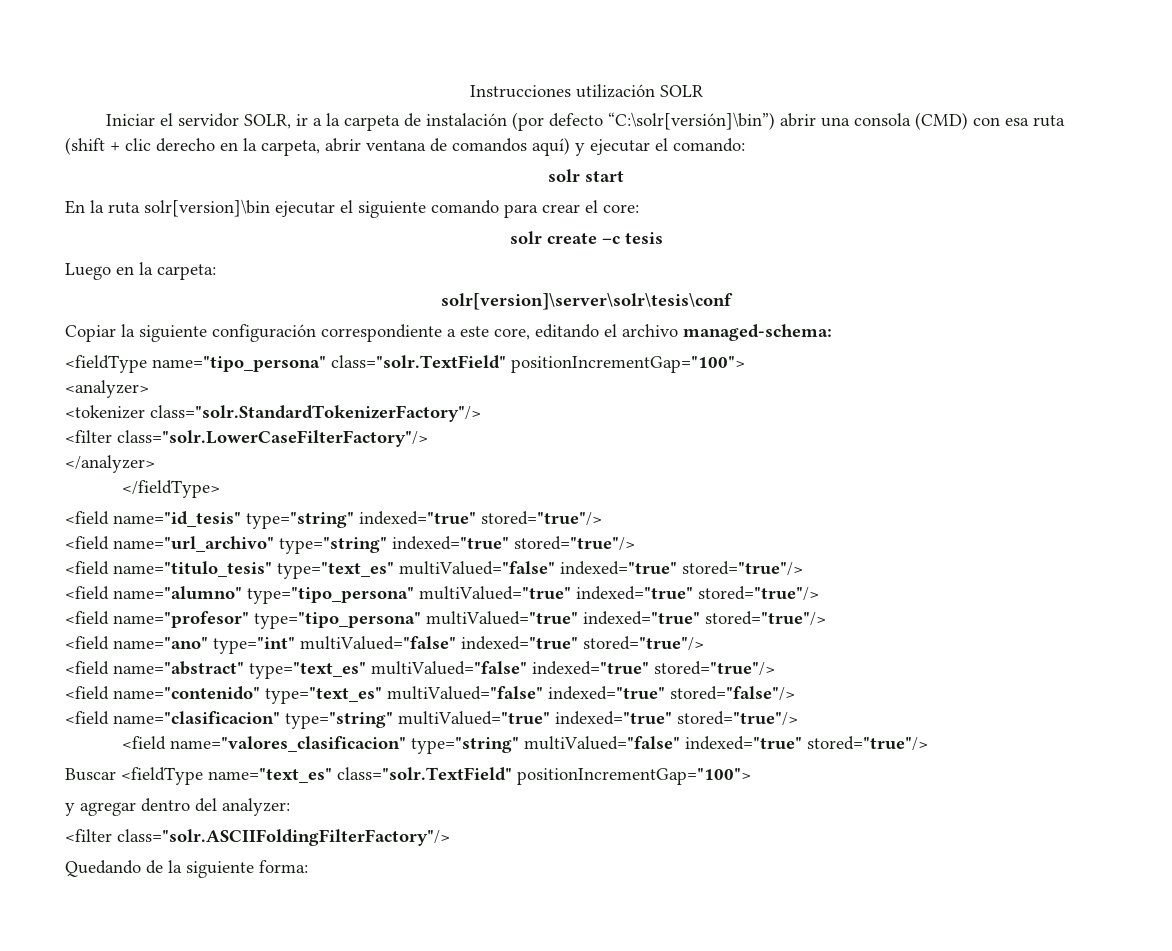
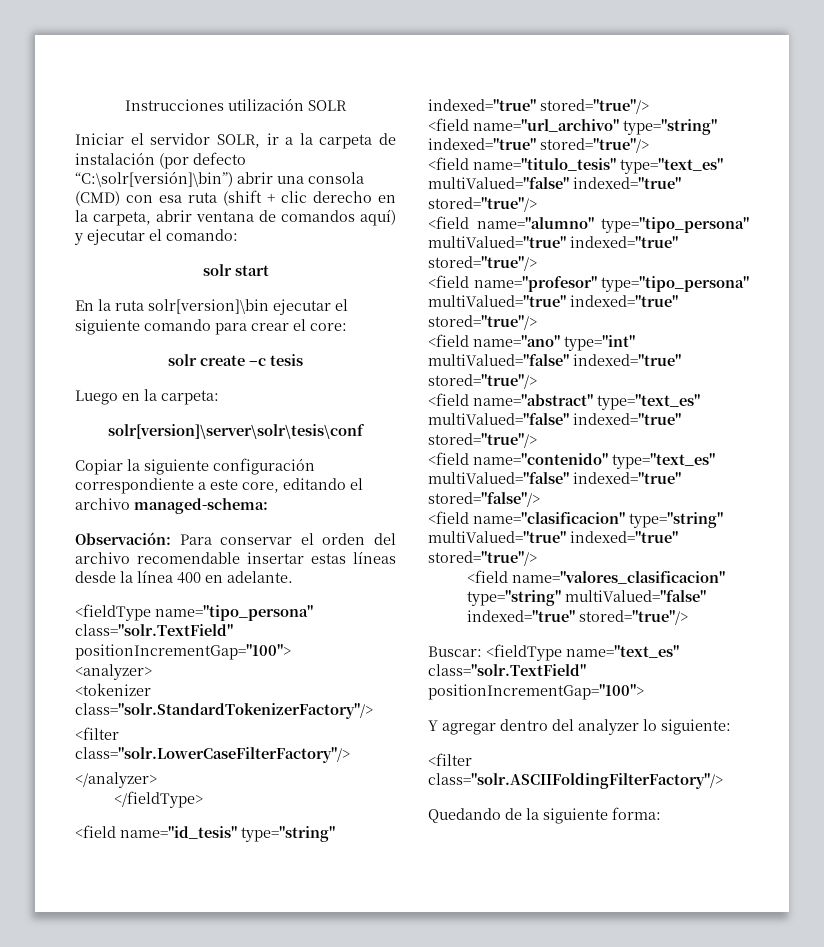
+ Observación: Para conservar el orden del archivo recomendable insertar estas líneas desde la línea 400 en adelante.
- Buscar <fieldType name="text_es" class="solr.TextField" positionIncrementGap="100">
+ Buscar: <fieldType name="text_es" class="solr.TextField" positionIncrementGap="100">
- y agregar dentro del analyzer:
+ Y agregar dentro del analyzer lo siguiente:

